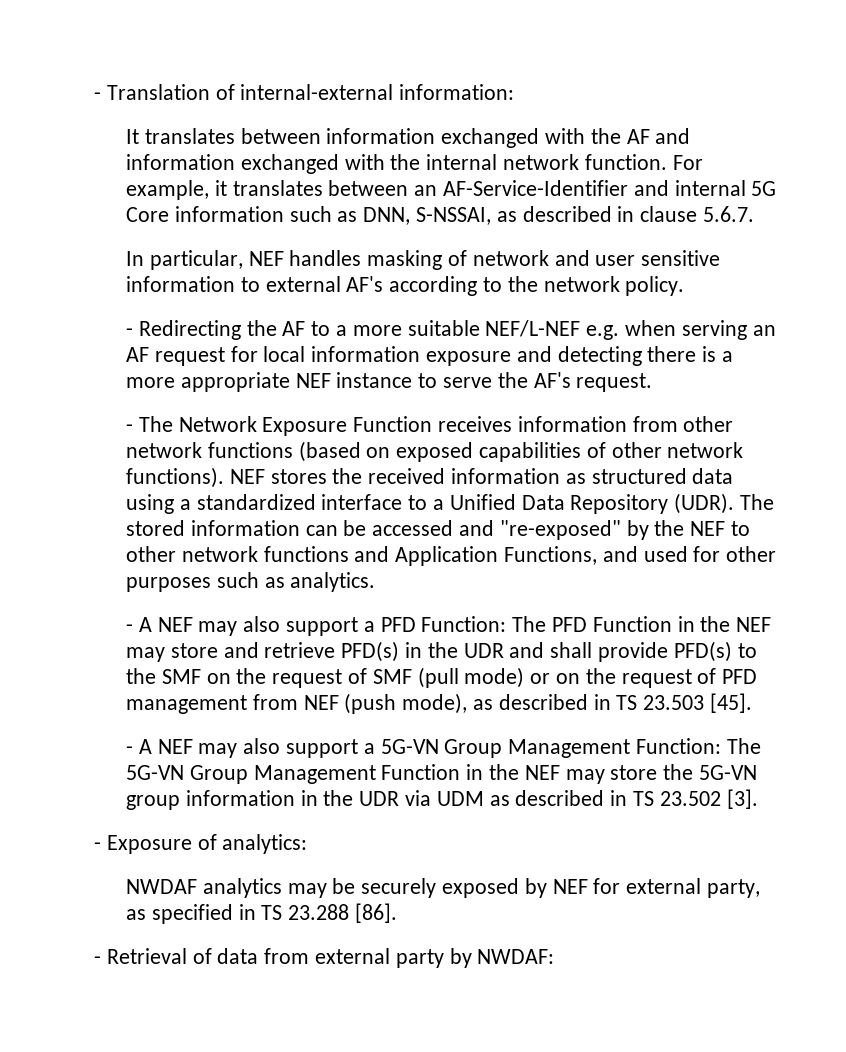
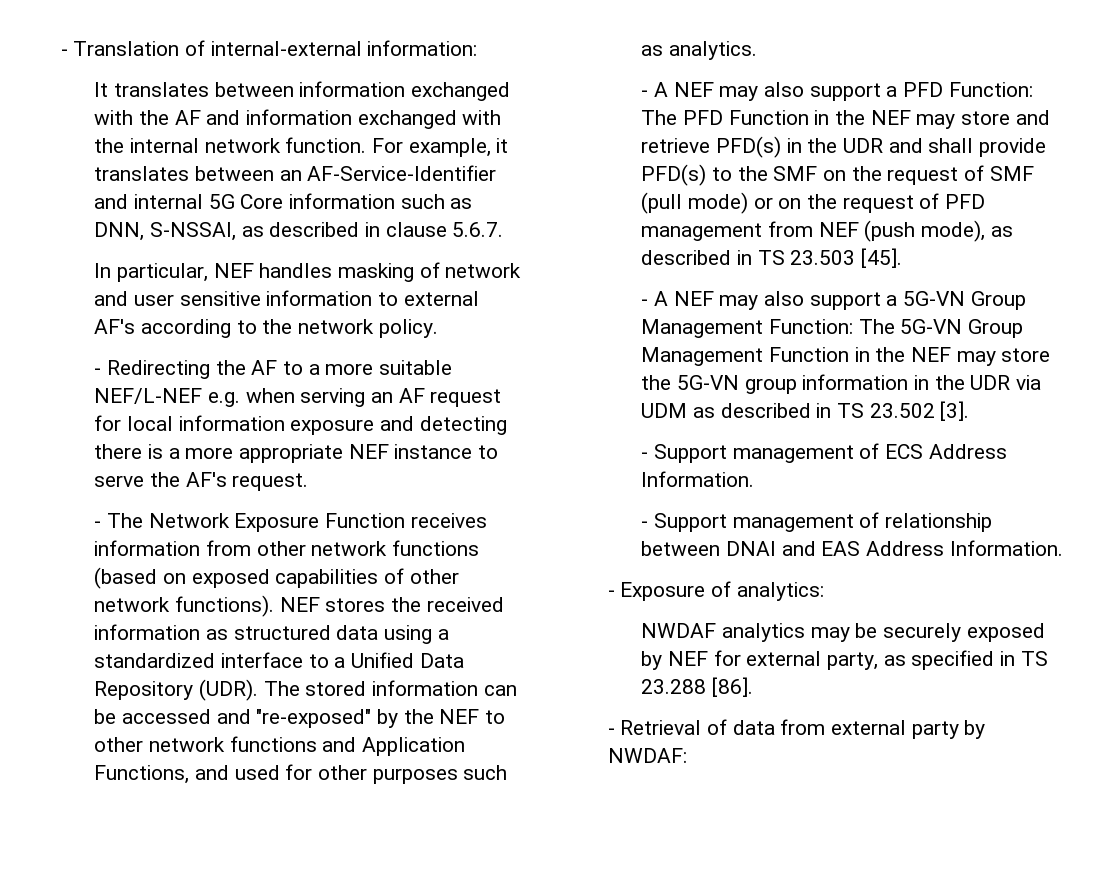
+ - Support management of ECS Address Information.
+ - Support management of relationship between DNAI and EAS Address Information.

